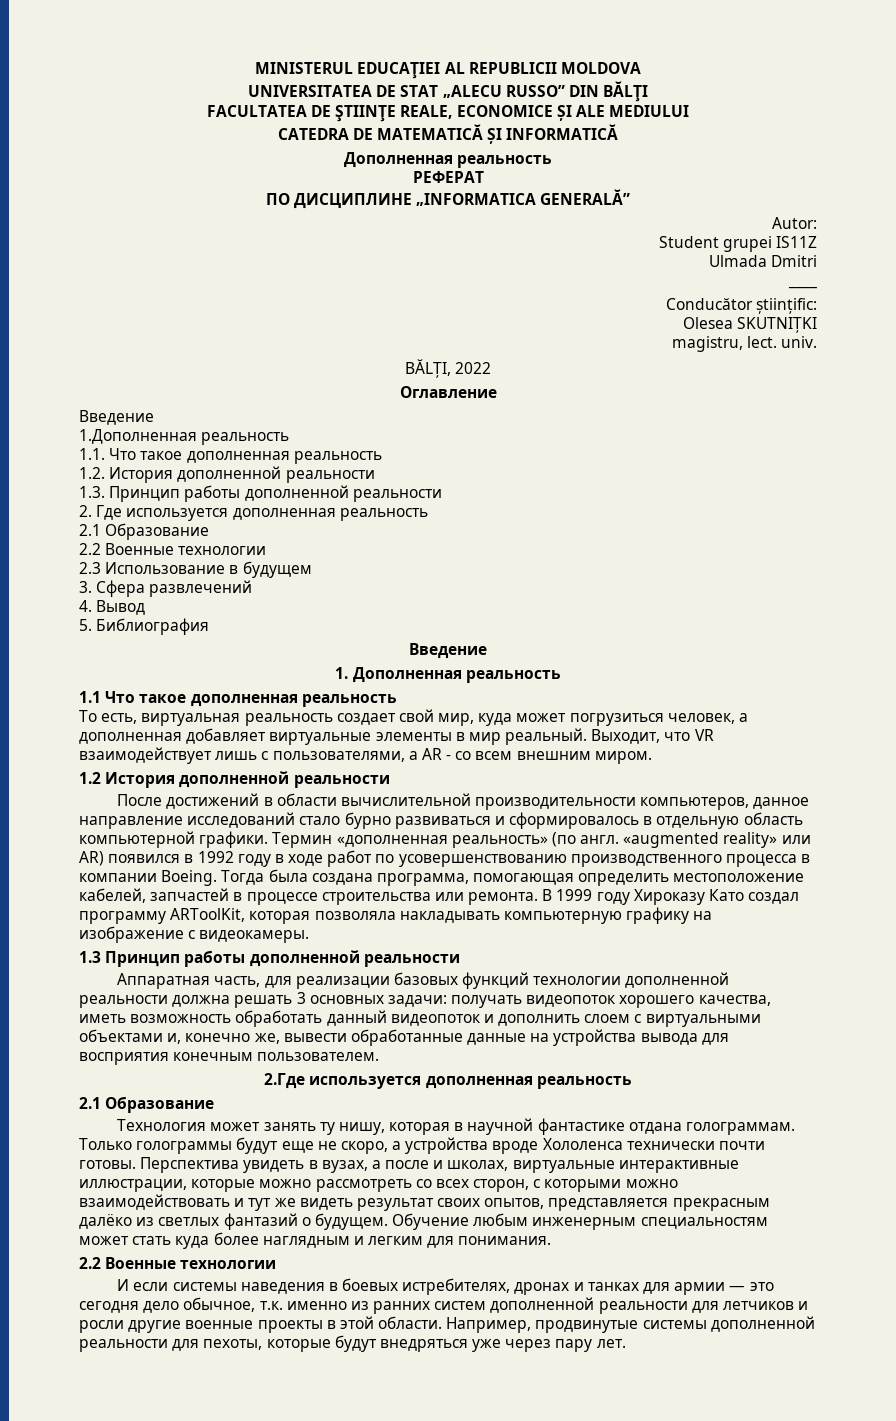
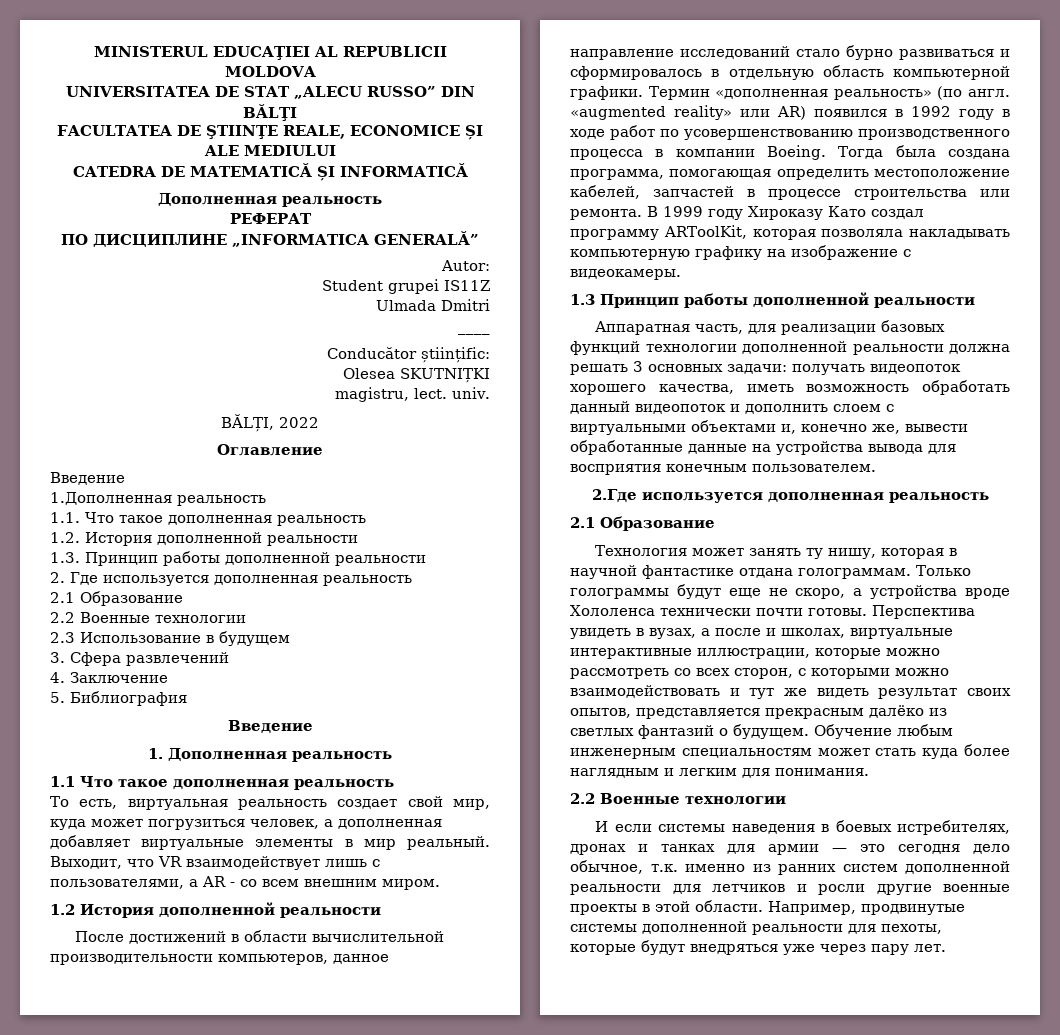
- 4. Вывод
+ 4. Заключение

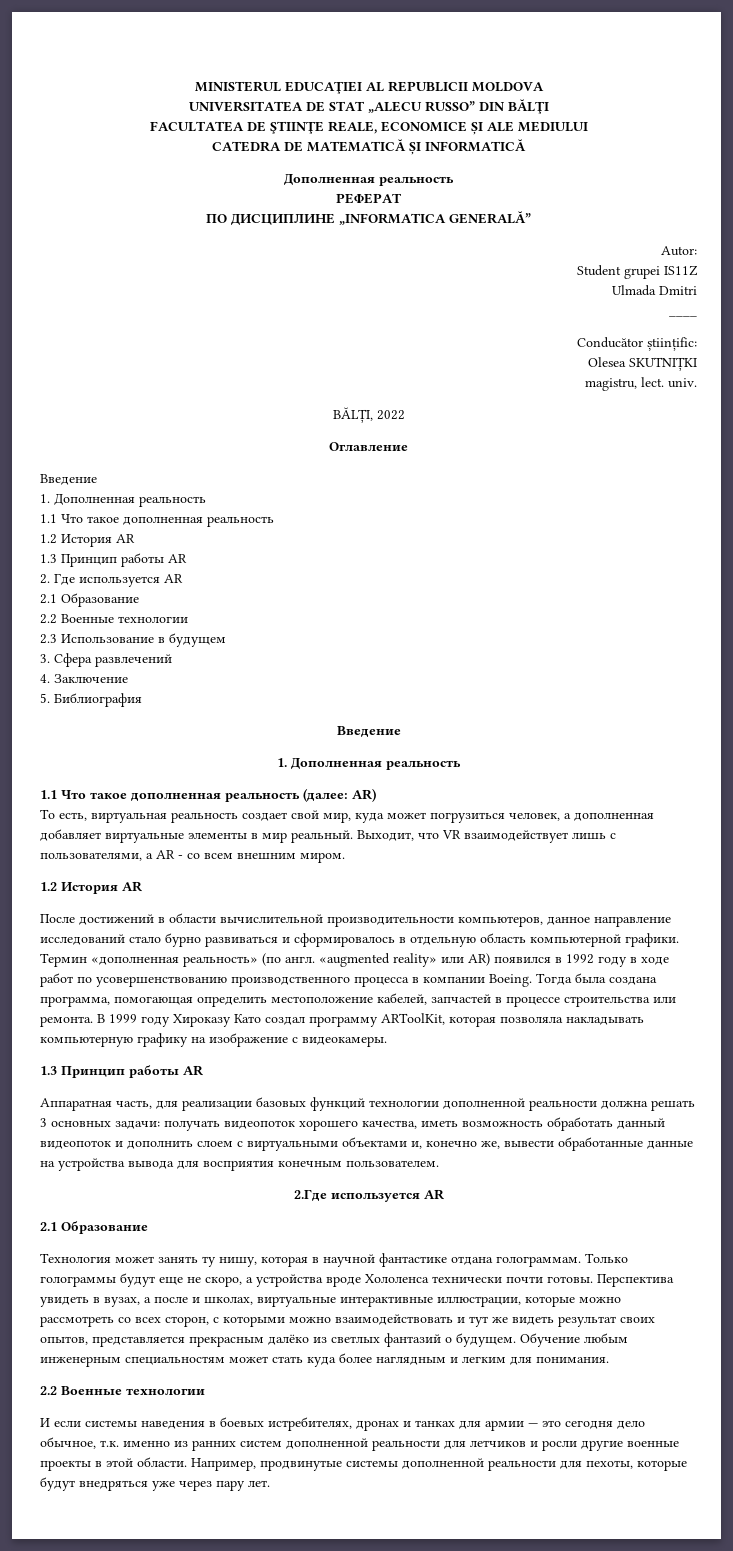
  Оглавление
  Введение
- 1.Дополненная реальность
- 1.1. Что такое дополненная реальность
- 1.2. История дополненной реальности
- 1.3. Принцип работы дополненной реальности
+ 1. Дополненная реальность
+ 1.1 Что такое дополненная реальность
+ 1.2 История AR
+ 1.3 Принцип работы AR
- 2. Где используется дополненная реальность
+ 2. Где используется AR
- 1.1 Что такое дополненная реальность
+ 1.1 Что такое дополненная реальность (далее: AR)
  Выходит, что VR взаимодействует лишь с пользователями, а AR - со всем внешним миром.
- 1.2 История дополненной реальности
+ 1.2 История AR
  В 1999 году Хироказу Като создал программу ARToolKit, которая позволяла накладывать компьютерную графику на изображение с видеокамеры.
- 1.3 Принцип работы дополненной реальности
+ 1.3 Принцип работы AR
- 2.Где используется дополненная реальность
+ 2.Где используется AR

